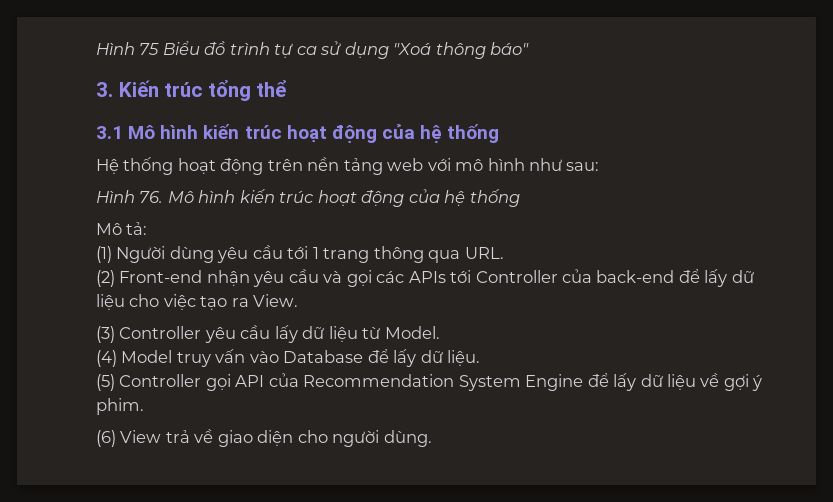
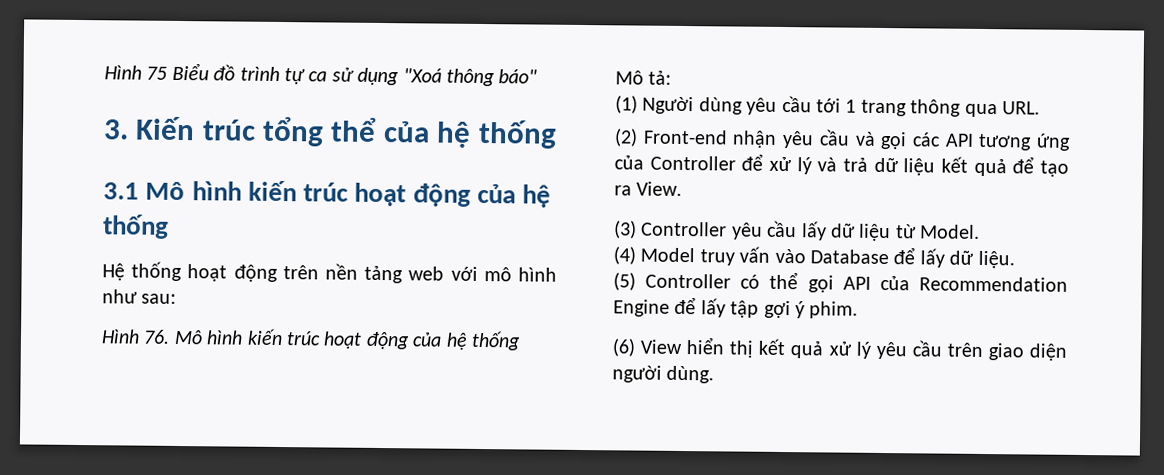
- 3. Kiến trúc tổng thể
+ 3. Kiến trúc tổng thể của hệ thống
- (2) Front-end nhận yêu cầu và gọi các APIs tới Controller của back-end để lấy dữ liệu cho việc tạo ra View.
+ (2) Front-end nhận yêu cầu và gọi các API tương ứng của Controller để xử lý và trả dữ liệu kết quả để tạo ra View.
- (5) Controller gọi API của Recommendation System Engine để lấy dữ liệu về gợi ý phim.
+ (5) Controller có thể gọi API của Recommendation Engine để lấy tập gợi ý phim.
- (6) View trả về giao diện cho người dùng.
+ (6) View hiển thị kết quả xử lý yêu cầu trên giao diện người dùng.

